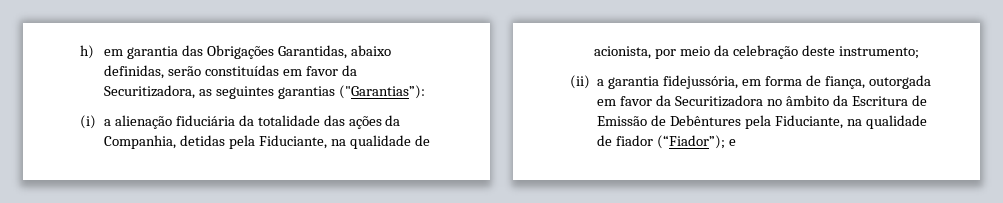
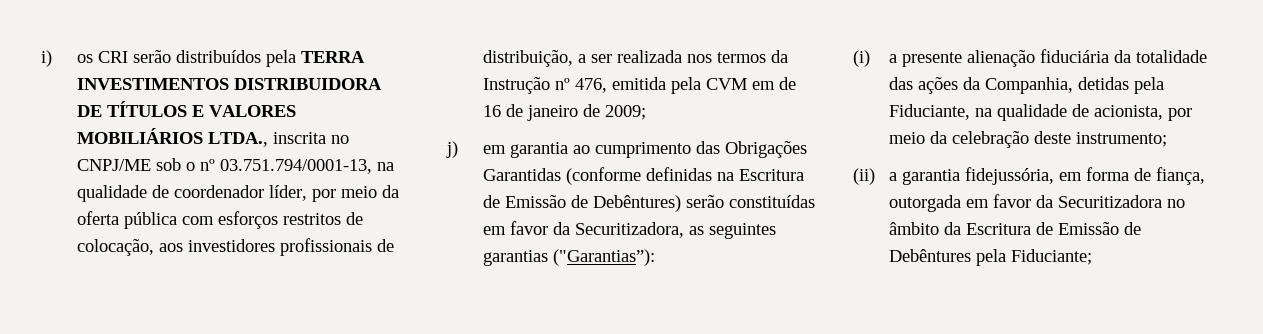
- h) em garantia das Obrigações Garantidas, abaixo definidas, serão constituídas em favor da Securitizadora, as seguintes garantias ("Garantias”):
+ i) os CRI serão distribuídos pela TERRA INVESTIMENTOS DISTRIBUIDORA DE TÍTULOS E VALORES MOBILIÁRIOS LTDA., inscrita no CNPJ/ME sob o nº 03.751.794/0001-13, na qualidade de coordenador líder, por meio da oferta pública com esforços restritos de colocação, aos investidores profissionais de distribuição, a ser realizada nos termos da Instrução nº 476, emitida pela CVM em de 16 de janeiro de 2009;
+ j) em garantia ao cumprimento das Obrigações Garantidas (conforme definidas na Escritura de Emissão de Debêntures) serão constituídas em favor da Securitizadora, as seguintes garantias ("Garantias”):
- (i) a alienação fiduciária da totalidade das ações da Companhia, detidas pela Fiduciante, na qualidade de acionista, por meio da celebração deste instrumento;
+ (i) a presente alienação fiduciária da totalidade das ações da Companhia, detidas pela Fiduciante, na qualidade de acionista, por meio da celebração deste instrumento;
- (ii) a garantia fidejussória, em forma de fiança, outorgada em favor da Securitizadora no âmbito da Escritura de Emissão de Debêntures pela Fiduciante, na qualidade de fiador (“Fiador”); e
+ (ii) a garantia fidejussória, em forma de fiança, outorgada em favor da Securitizadora no âmbito da Escritura de Emissão de Debêntures pela Fiduciante;

